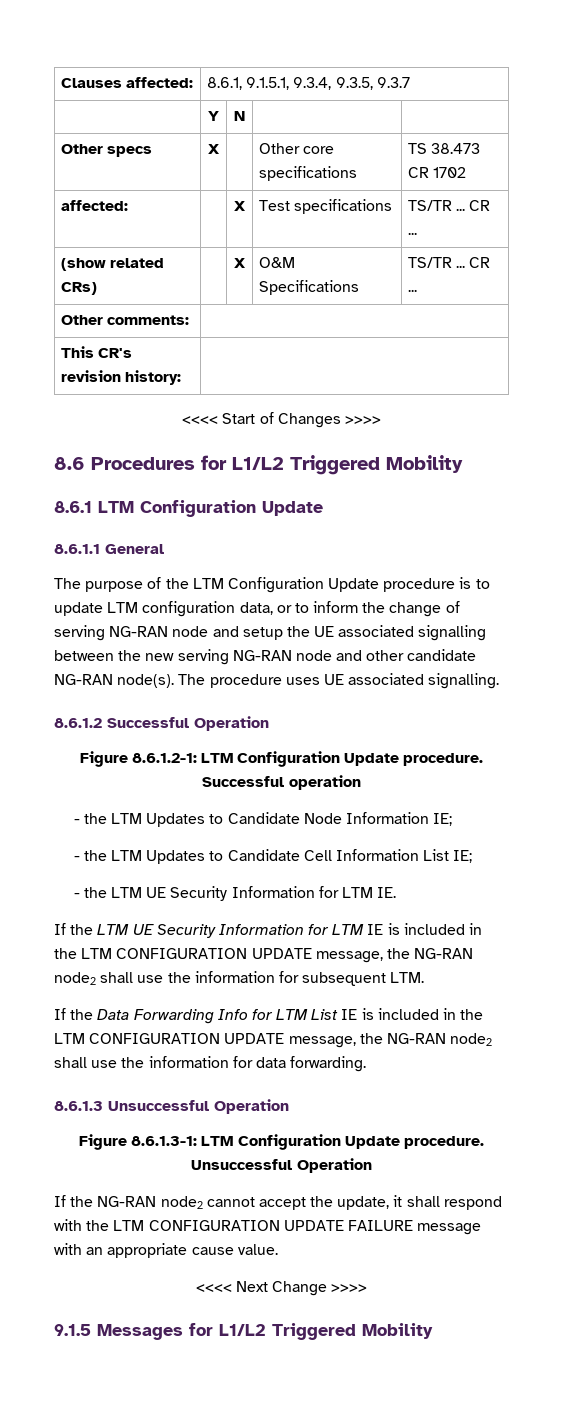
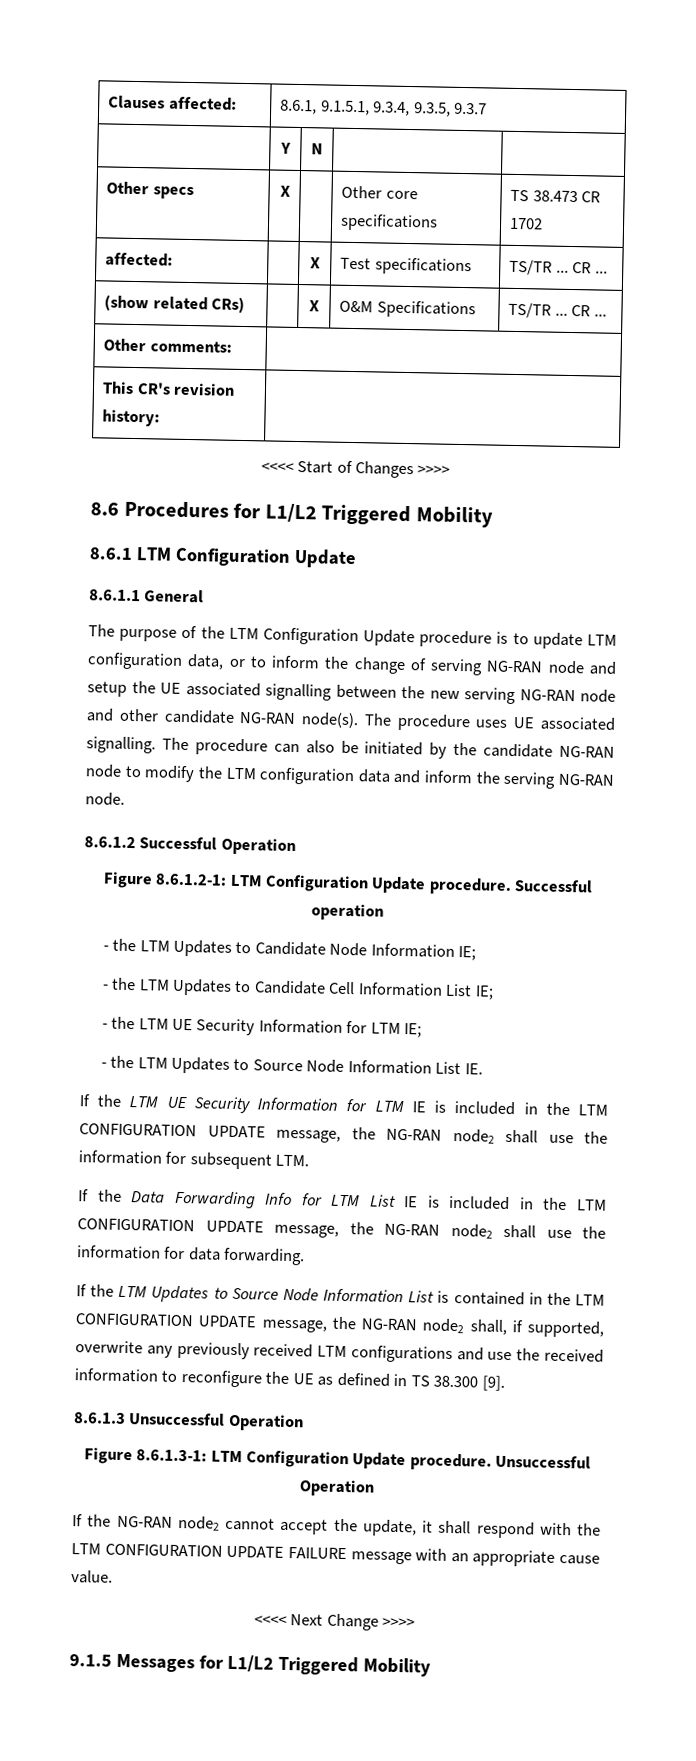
+ The procedure can also be initiated by the candidate NG-RAN node to modify the LTM configuration data and inform the serving NG-RAN node.
- - the LTM UE Security Information for LTM IE.
+ - the LTM UE Security Information for LTM IE;
+ - the LTM Updates to Source Node Information List IE.
+ If the LTM Updates to Source Node Information List is contained in the LTM CONFIGURATION UPDATE message, the NG-RAN node2 shall, if supported, overwrite any previously received LTM configurations and use the received information to reconfigure the UE as defined in TS 38.300 [9].

